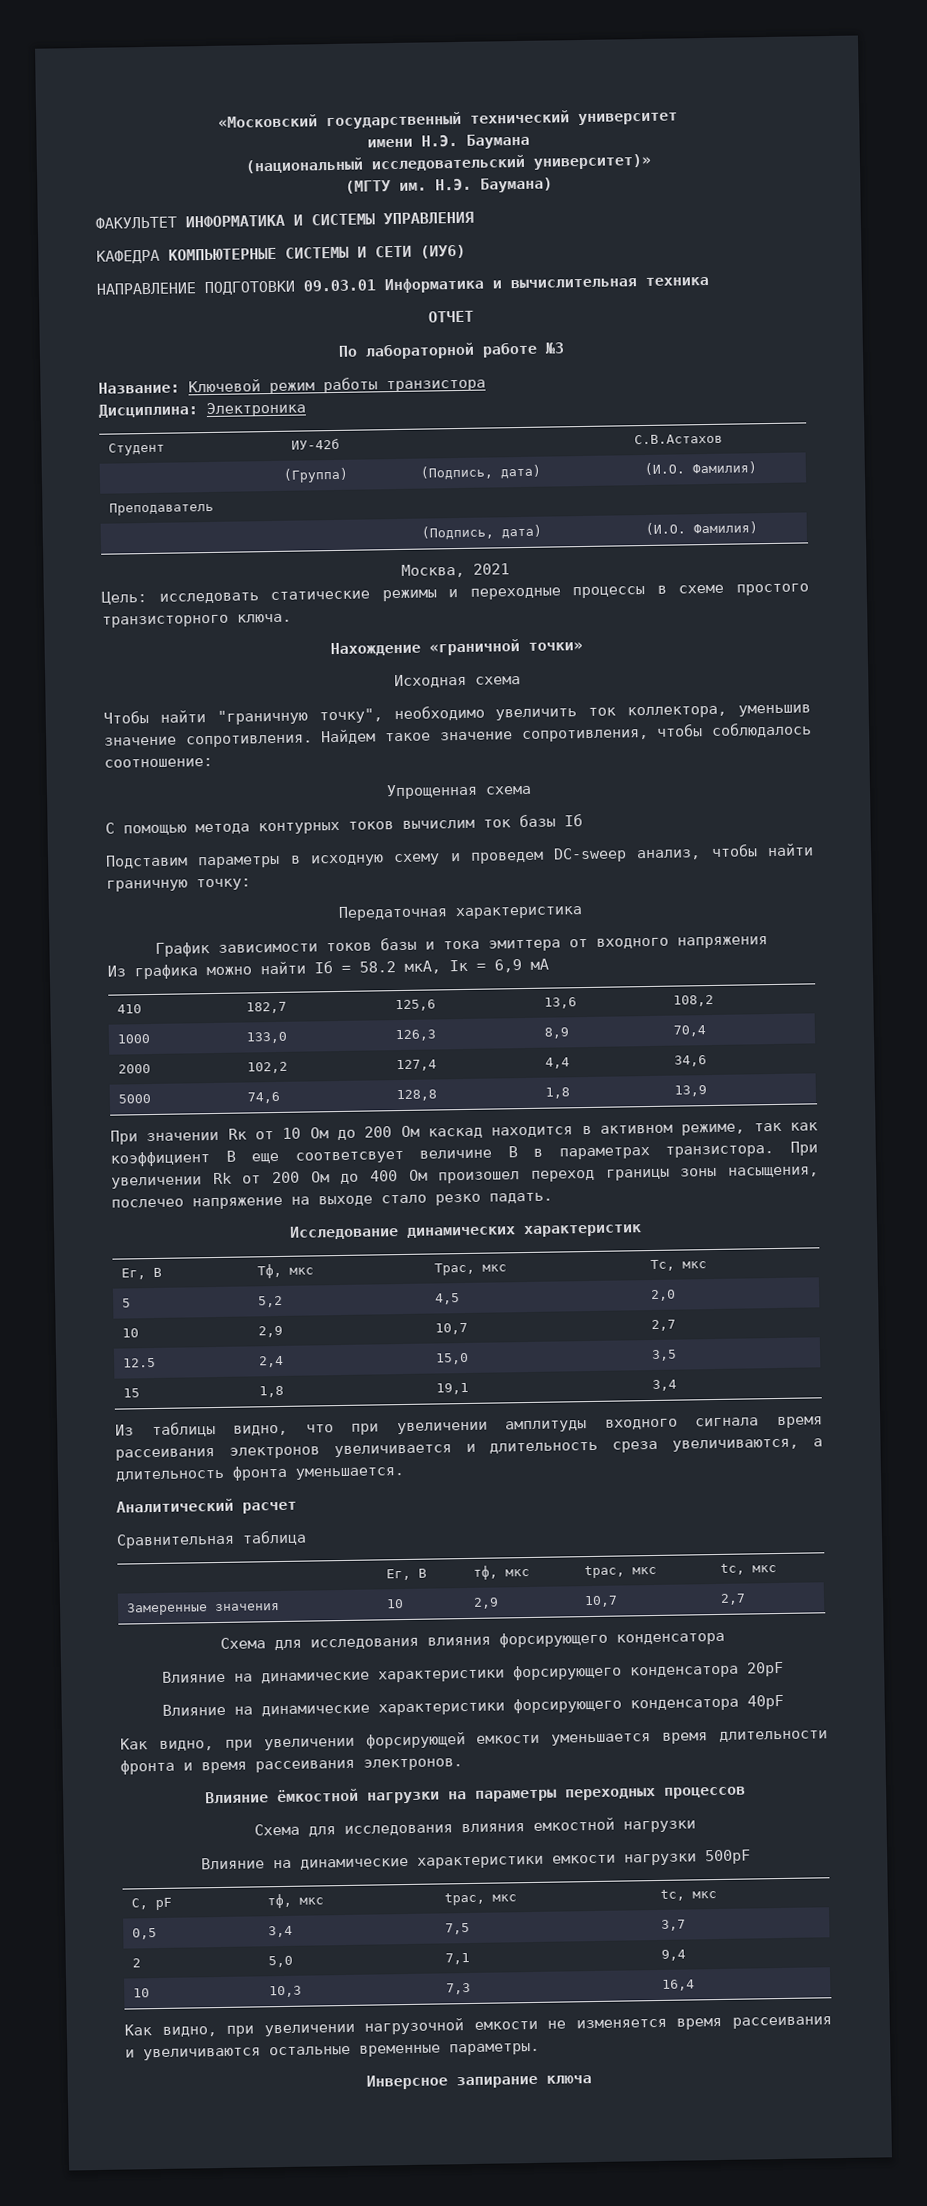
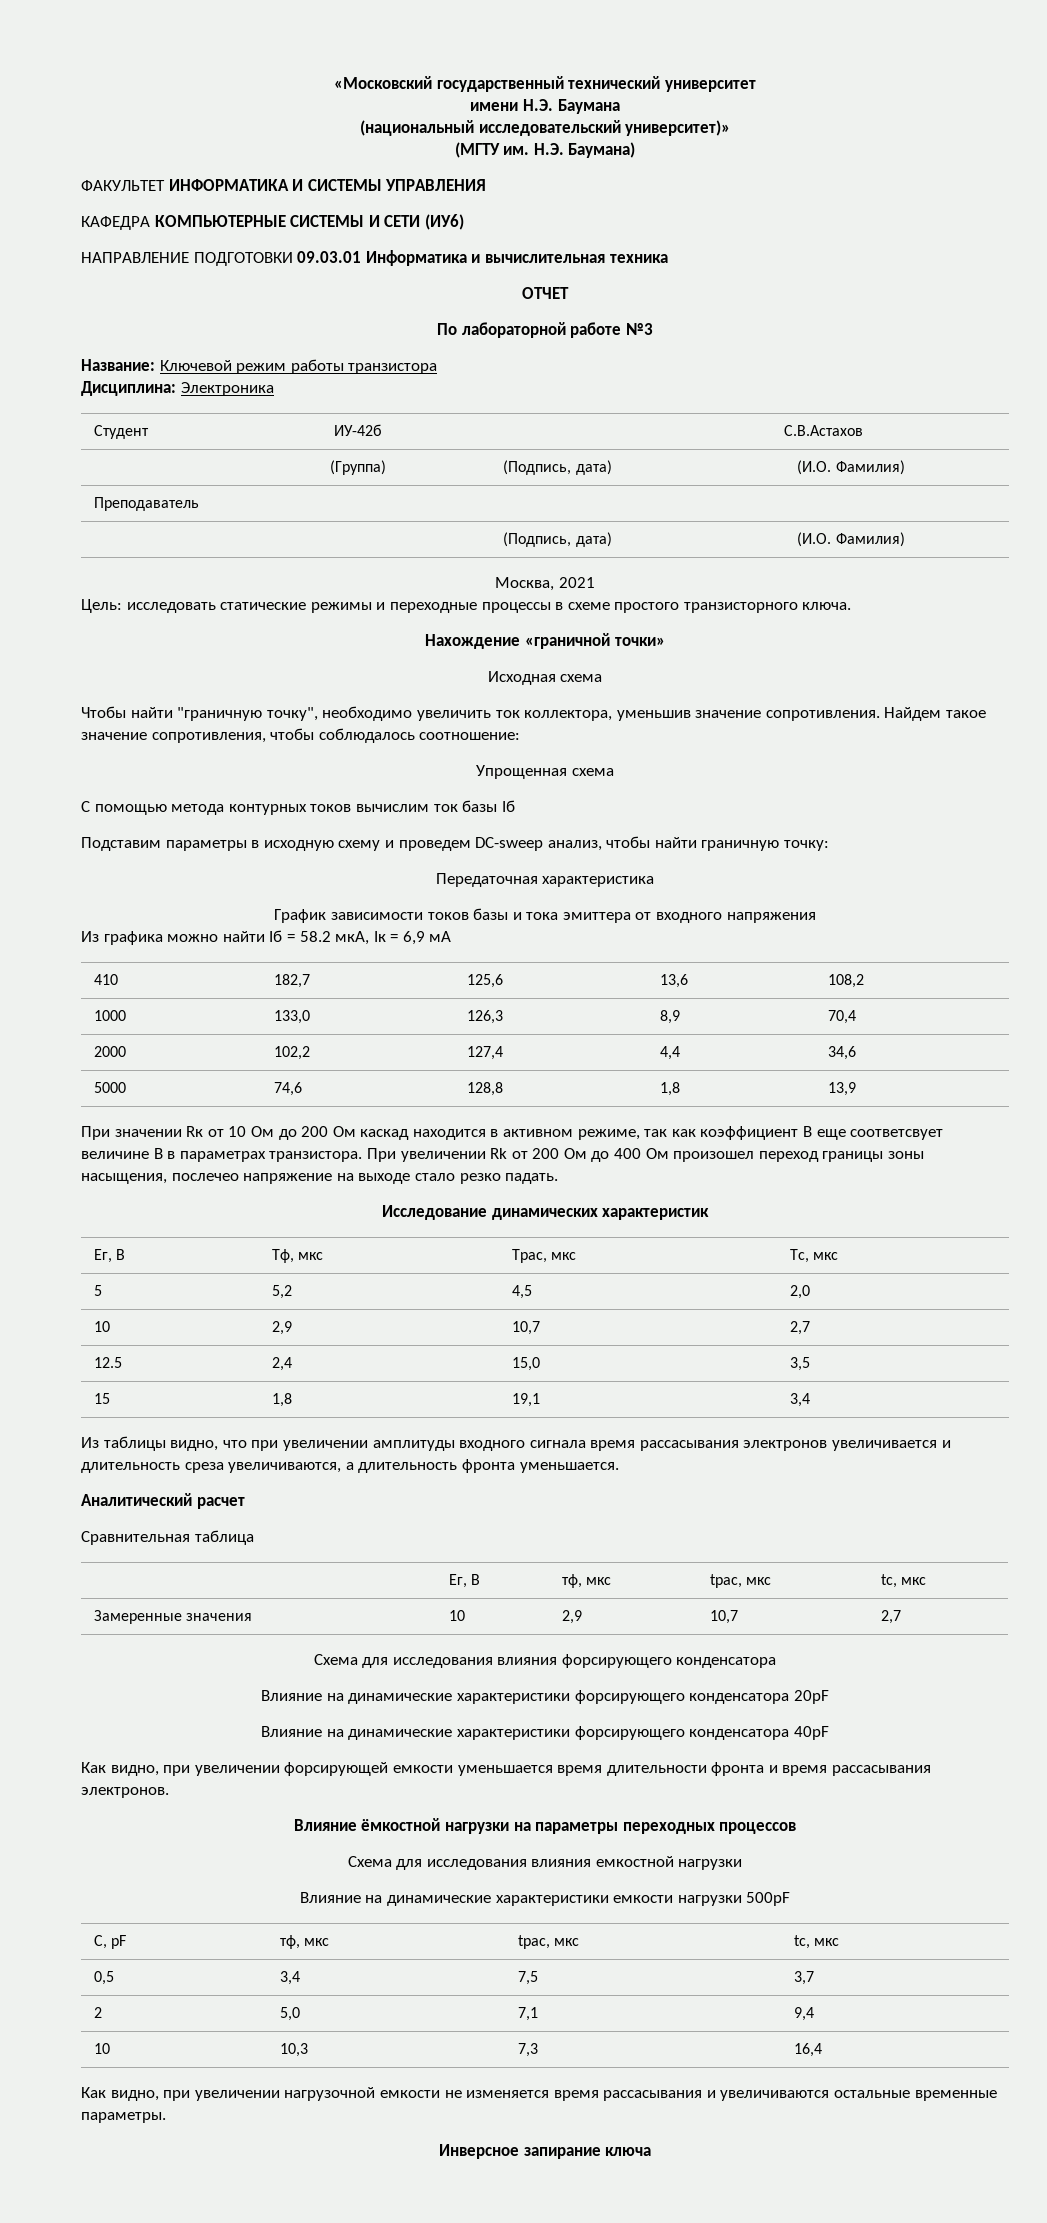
- Из таблицы видно, что при увеличении амплитуды входного сигнала время рассеивания электронов увеличивается и длительность среза увеличиваются, а длительность фронта уменьшается.
+ Из таблицы видно, что при увеличении амплитуды входного сигнала время рассасывания электронов увеличивается и длительность среза увеличиваются, а длительность фронта уменьшается.
- Как видно, при увеличении форсирующей емкости уменьшается время длительности фронта и время рассеивания электронов.
+ Как видно, при увеличении форсирующей емкости уменьшается время длительности фронта и время рассасывания электронов.
- Как видно, при увеличении нагрузочной емкости не изменяется время рассеивания и увеличиваются остальные временные параметры.
+ Как видно, при увеличении нагрузочной емкости не изменяется время рассасывания и увеличиваются остальные временные параметры.

